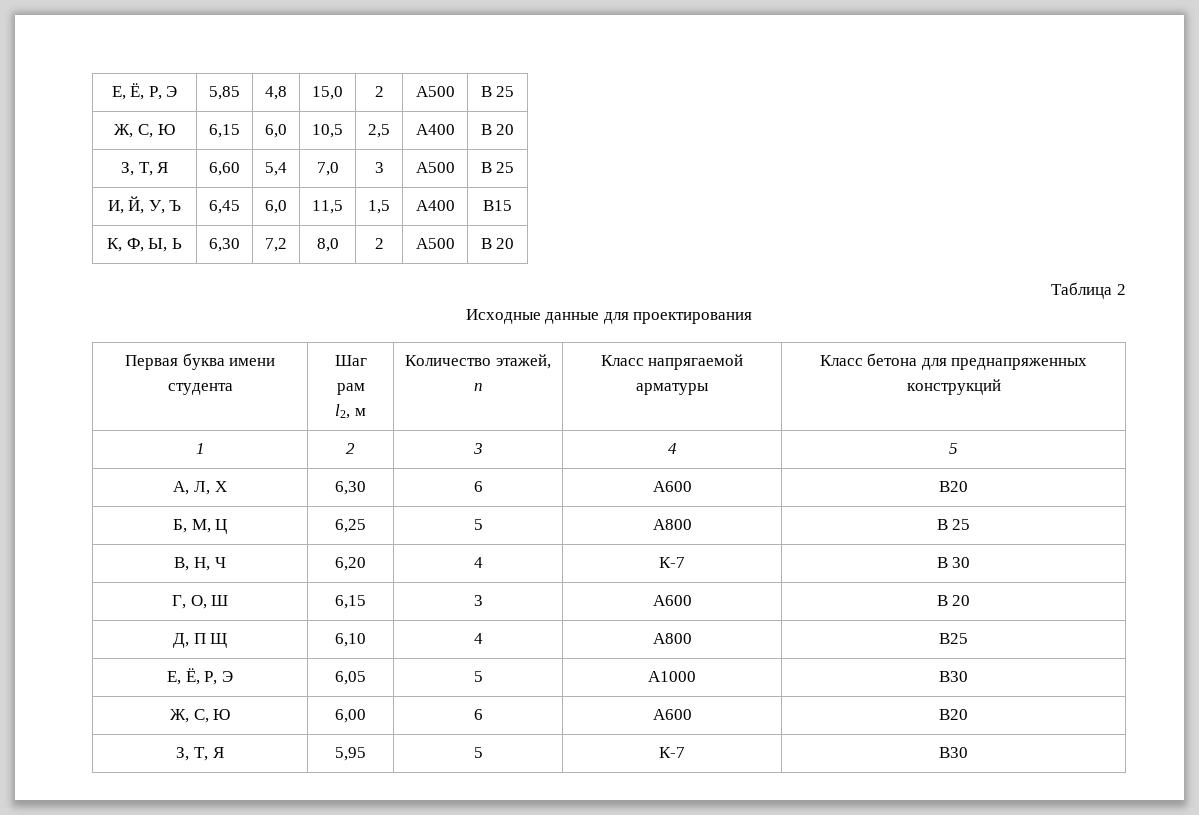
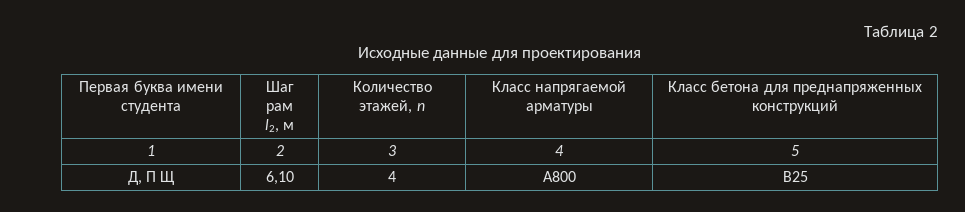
- Е, Ё, Р, Э | 5,85 | 4,8 | 15,0 | 2 | А500 | В 25
- Ж, С, Ю | 6,15 | 6,0 | 10,5 | 2,5 | А400 | В 20
- З, Т, Я | 6,60 | 5,4 | 7,0 | 3 | А500 | В 25
- И, Й, У, Ъ | 6,45 | 6,0 | 11,5 | 1,5 | А400 | В15
- К, Ф, Ы, Ь | 6,30 | 7,2 | 8,0 | 2 | А500 | В 20
- А, Л, Х | 6,30 | 6 | А600 | В20
- Б, М, Ц | 6,25 | 5 | А800 | В 25
- В, Н, Ч | 6,20 | 4 | К-7 | В 30
- Г, О, Ш | 6,15 | 3 | А600 | В 20
- Е, Ё, Р, Э | 6,05 | 5 | А1000 | В30
- Ж, С, Ю | 6,00 | 6 | А600 | В20
- З, Т, Я | 5,95 | 5 | К-7 | В30

